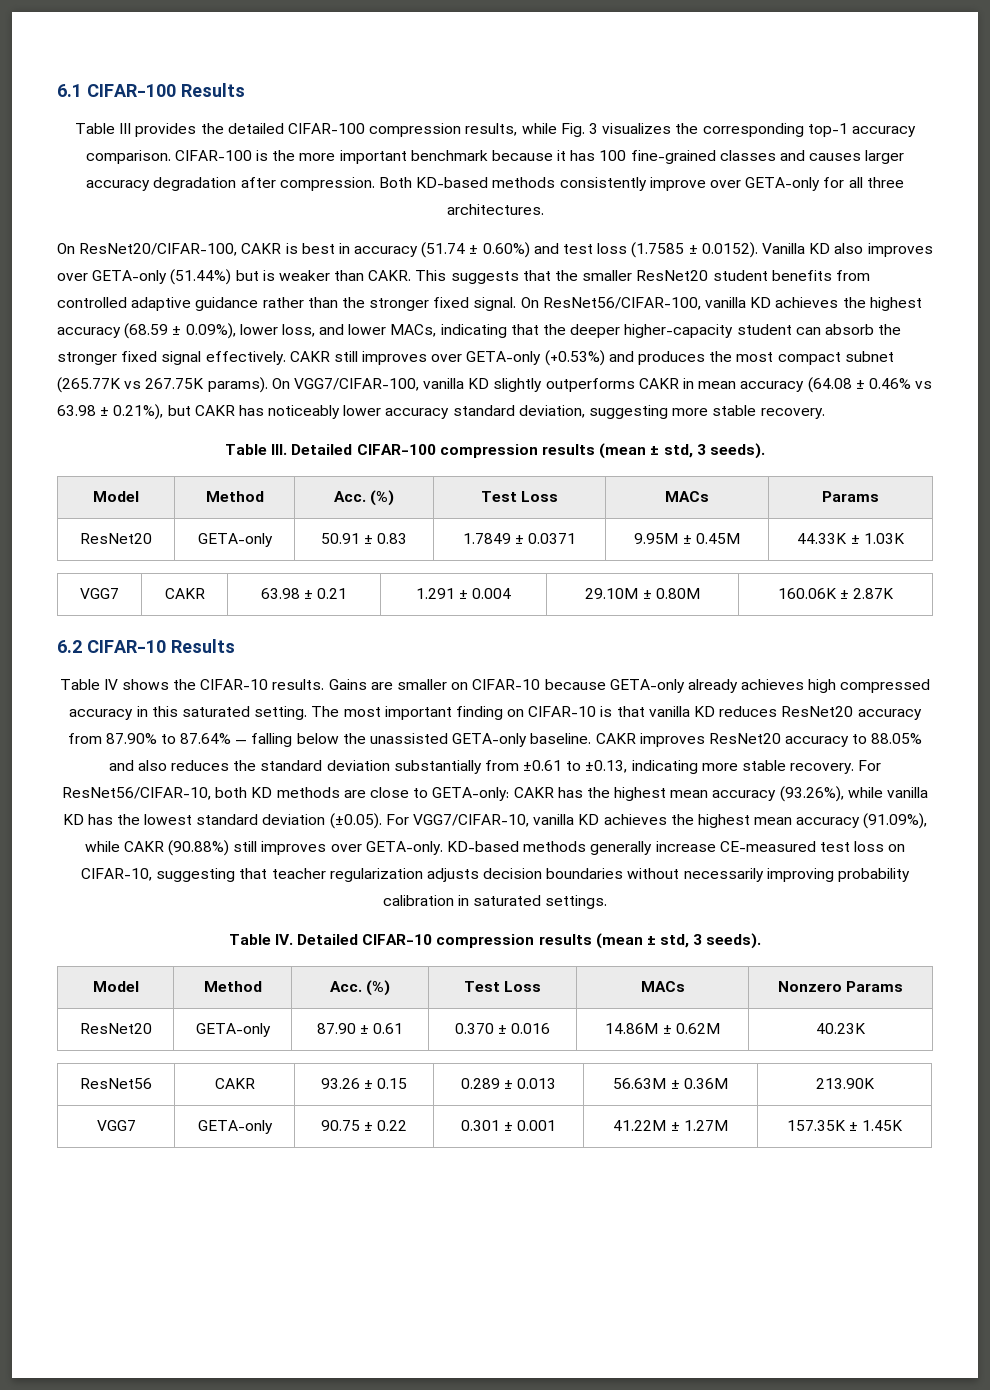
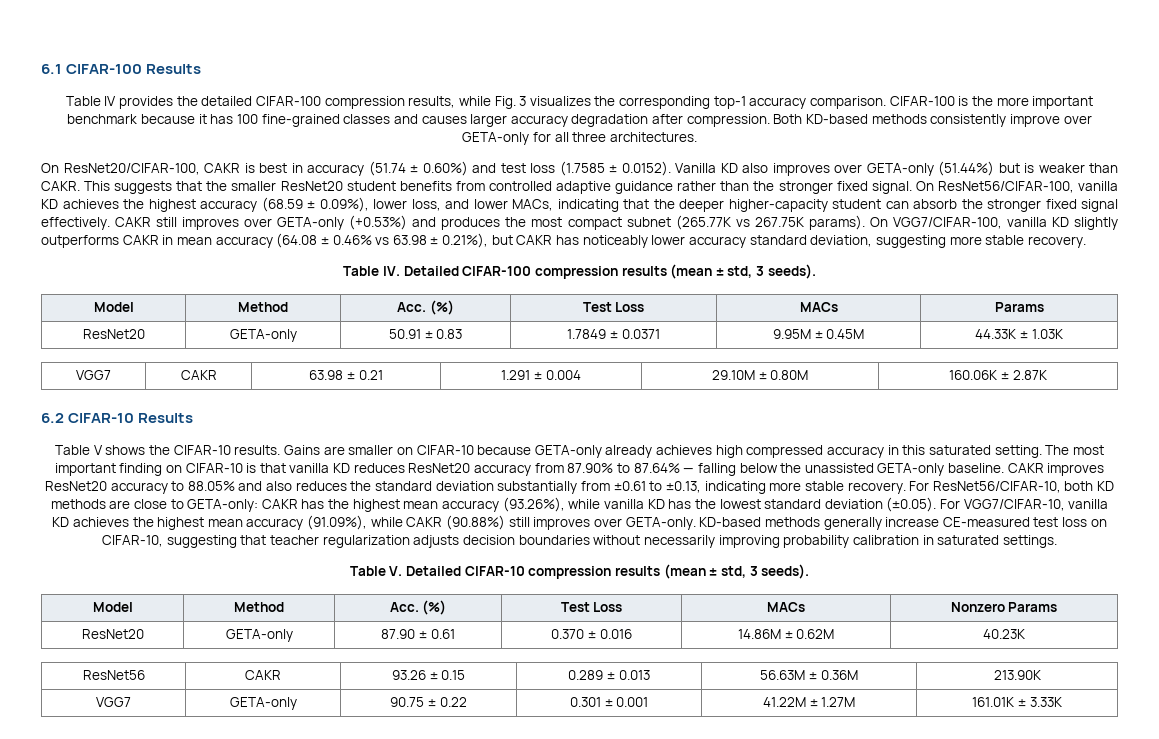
- Table III provides the detailed CIFAR-100 compression results, while Fig. 3 visualizes the corresponding top-1 accuracy comparison.
+ Table IV provides the detailed CIFAR-100 compression results, while Fig. 3 visualizes the corresponding top-1 accuracy comparison.
- Table III. Detailed CIFAR-100 compression results (mean ± std, 3 seeds).
+ Table IV. Detailed CIFAR-100 compression results (mean ± std, 3 seeds).
- Table IV shows the CIFAR-10 results.
+ Table V shows the CIFAR-10 results.
- Table IV. Detailed CIFAR-10 compression results (mean ± std, 3 seeds).
+ Table V. Detailed CIFAR-10 compression results (mean ± std, 3 seeds).
- VGG7 | GETA-only | 90.75 ± 0.22 | 0.301 ± 0.001 | 41.22M ± 1.27M | 157.35K ± 1.45K
+ VGG7 | GETA-only | 90.75 ± 0.22 | 0.301 ± 0.001 | 41.22M ± 1.27M | 161.01K ± 3.33K

